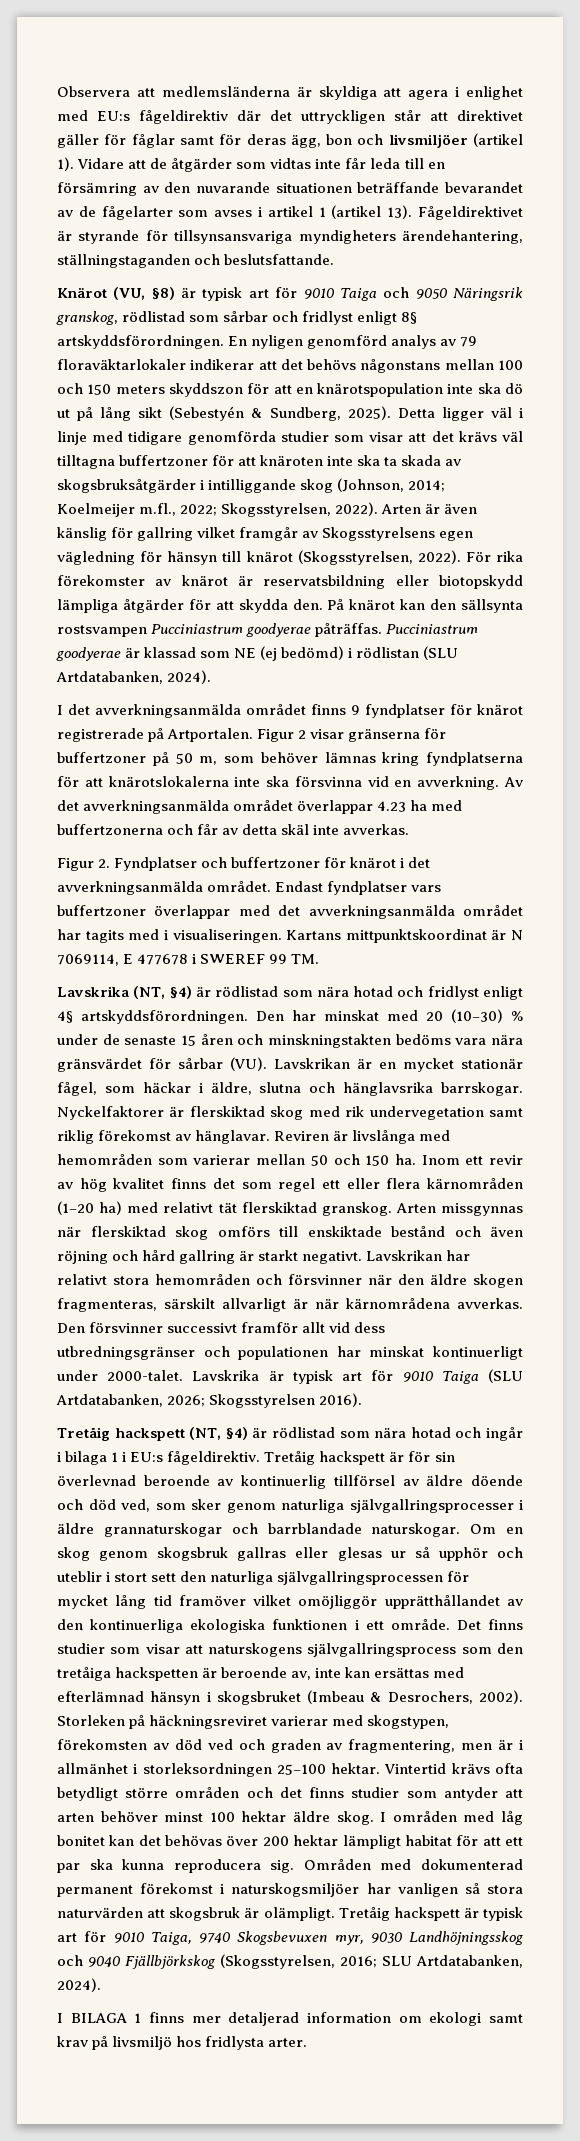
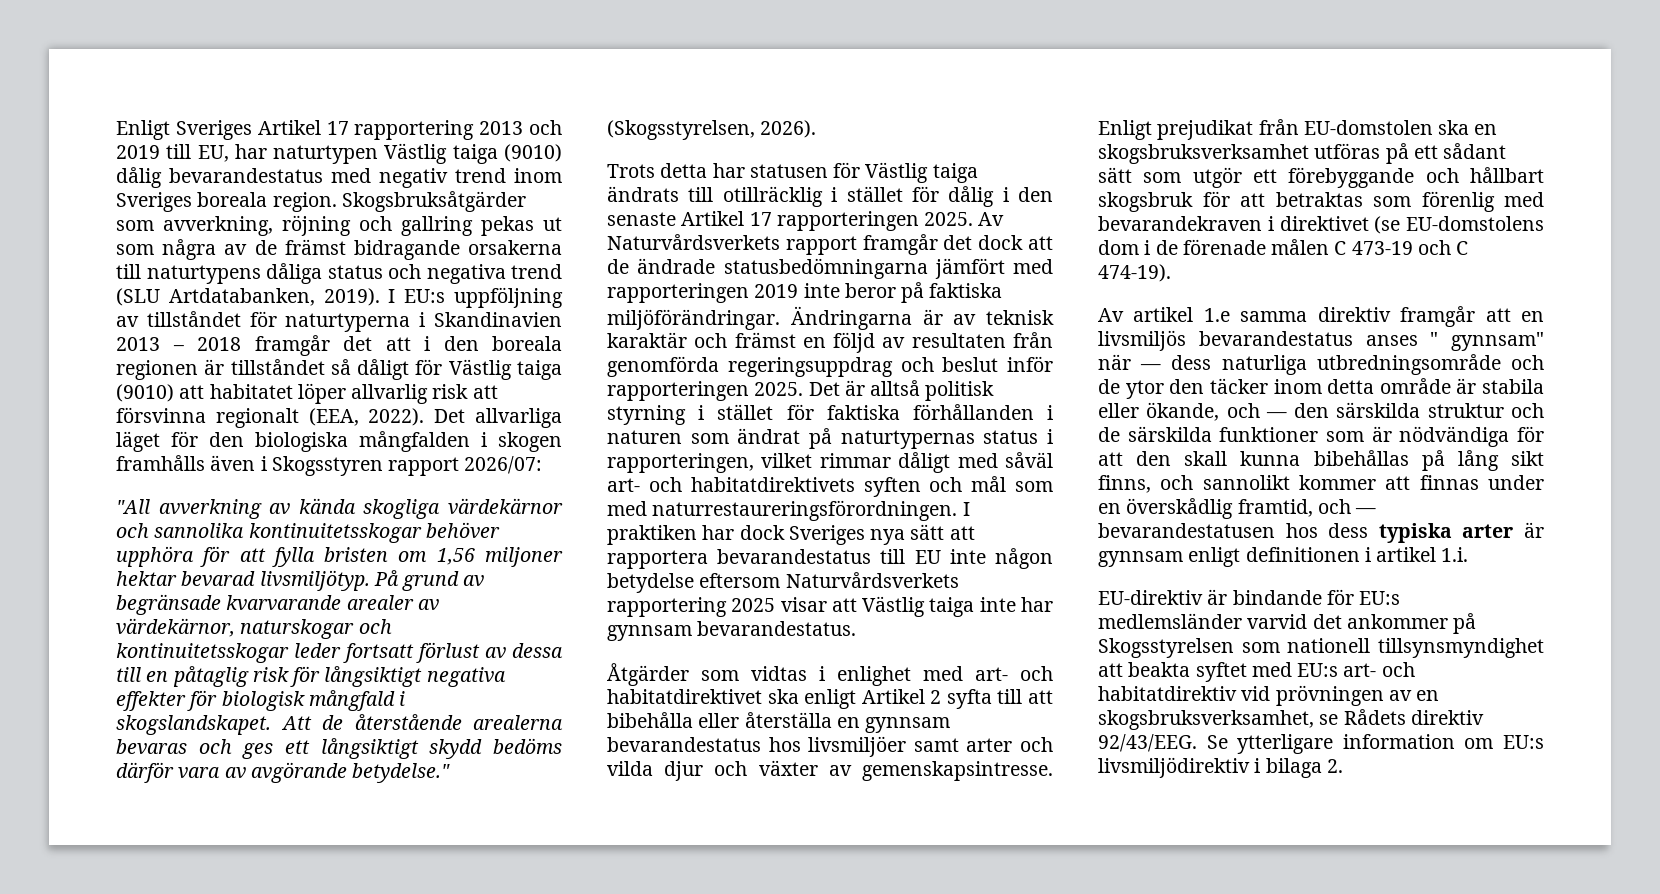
- Observera att medlemsländerna är skyldiga att agera i enlighet med EU:s fågeldirektiv där det uttryckligen står att direktivet gäller för fåglar samt för deras ägg, bon och livsmiljöer (artikel 1). Vidare att de åtgärder som vidtas inte får leda till en försämring av den nuvarande situationen beträffande bevarandet av de fågelarter som avses i artikel 1 (artikel 13). Fågeldirektivet är styrande för tillsynsansvariga myndigheters ärendehantering, ställningstaganden och beslutsfattande.
- Knärot (VU, §8) är typisk art för 9010 Taiga och 9050 Näringsrik granskog, rödlistad som sårbar och fridlyst enligt 8§ artskyddsförordningen. En nyligen genomförd analys av 79 floraväktarlokaler indikerar att det behövs någonstans mellan 100 och 150 meters skyddszon för att en knärotspopulation inte ska dö ut på lång sikt (Sebestyén & Sundberg, 2025). Detta ligger väl i linje med tidigare genomförda studier som visar att det krävs väl tilltagna buffertzoner för att knäroten inte ska ta skada av skogsbruksåtgärder i intilliggande skog (Johnson, 2014; Koelmeijer m.fl., 2022; Skogsstyrelsen, 2022). Arten är även känslig för gallring vilket framgår av Skogsstyrelsens egen vägledning för hänsyn till knärot (Skogsstyrelsen, 2022). För rika förekomster av knärot är reservatsbildning eller biotopskydd lämpliga åtgärder för att skydda den. På knärot kan den sällsynta rostsvampen Pucciniastrum goodyerae påträffas. Pucciniastrum goodyerae är klassad som NE (ej bedömd) i rödlistan (SLU Artdatabanken, 2024).
- I det avverkningsanmälda området finns 9 fyndplatser för knärot registrerade på Artportalen. Figur 2 visar gränserna för buffertzoner på 50 m, som behöver lämnas kring fyndplatserna för att knärotslokalerna inte ska försvinna vid en avverkning. Av det avverkningsanmälda området överlappar 4.23 ha med buffertzonerna och får av detta skäl inte avverkas.
- Figur 2. Fyndplatser och buffertzoner för knärot i det avverkningsanmälda området. Endast fyndplatser vars buffertzoner överlappar med det avverkningsanmälda området har tagits med i visualiseringen. Kartans mittpunktskoordinat är N 7069114, E 477678 i SWEREF 99 TM.
- Lavskrika (NT, §4) är rödlistad som nära hotad och fridlyst enligt 4§ artskyddsförordningen. Den har minskat med 20 (10–30) % under de senaste 15 åren och minskningstakten bedöms vara nära gränsvärdet för sårbar (VU). Lavskrikan är en mycket stationär fågel, som häckar i äldre, slutna och hänglavsrika barrskogar. Nyckelfaktorer är flerskiktad skog med rik undervegetation samt riklig förekomst av hänglavar. Reviren är livslånga med hemområden som varierar mellan 50 och 150 ha. Inom ett revir av hög kvalitet finns det som regel ett eller flera kärnområden (1–20 ha) med relativt tät flerskiktad granskog. Arten missgynnas när flerskiktad skog omförs till enskiktade bestånd och även röjning och hård gallring är starkt negativt. Lavskrikan har relativt stora hemområden och försvinner när den äldre skogen fragmenteras, särskilt allvarligt är när kärnområdena avverkas. Den försvinner successivt framför allt vid dess utbredningsgränser och populationen har minskat kontinuerligt under 2000-talet. Lavskrika är typisk art för 9010 Taiga (SLU Artdatabanken, 2026; Skogsstyrelsen 2016).
- Tretåig hackspett (NT, §4) är rödlistad som nära hotad och ingår i bilaga 1 i EU:s fågeldirektiv. Tretåig hackspett är för sin överlevnad beroende av kontinuerlig tillförsel av äldre döende och död ved, som sker genom naturliga självgallringsprocesser i äldre grannaturskogar och barrblandade naturskogar. Om en skog genom skogsbruk gallras eller glesas ur så upphör och uteblir i stort sett den naturliga självgallringsprocessen för mycket lång tid framöver vilket omöjliggör upprätthållandet av den kontinuerliga ekologiska funktionen i ett område. Det finns studier som visar att naturskogens självgallringsprocess som den tretåiga hackspetten är beroende av, inte kan ersättas med efterlämnad hänsyn i skogsbruket (Imbeau & Desrochers, 2002). Storleken på häckningsreviret varierar med skogstypen, förekomsten av död ved och graden av fragmentering, men är i allmänhet i storleksordningen 25–100 hektar. Vintertid krävs ofta betydligt större områden och det finns studier som antyder att arten behöver minst 100 hektar äldre skog. I områden med låg bonitet kan det behövas över 200 hektar lämpligt habitat för att ett par ska kunna reproducera sig. Områden med dokumenterad permanent förekomst i naturskogsmiljöer har vanligen så stora naturvärden att skogsbruk är olämpligt. Tretåig hackspett är typisk art för 9010 Taiga, 9740 Skogsbevuxen myr, 9030 Landhöjningsskog och 9040 Fjällbjörkskog (Skogsstyrelsen, 2016; SLU Artdatabanken, 2024).
- I BILAGA 1 finns mer detaljerad information om ekologi samt krav på livsmiljö hos fridlysta arter.
+ Enligt Sveriges Artikel 17 rapportering 2013 och 2019 till EU, har naturtypen Västlig taiga (9010) dålig bevarandestatus med negativ trend inom Sveriges boreala region. Skogsbruksåtgärder som avverkning, röjning och gallring pekas ut som några av de främst bidragande orsakerna till naturtypens dåliga status och negativa trend (SLU Artdatabanken, 2019). I EU:s uppföljning av tillståndet för naturtyperna i Skandinavien 2013 – 2018 framgår det att i den boreala regionen är tillståndet så dåligt för Västlig taiga (9010) att habitatet löper allvarlig risk att försvinna regionalt (EEA, 2022). Det allvarliga läget för den biologiska mångfalden i skogen framhålls även i Skogsstyren rapport 2026/07:
+ "All avverkning av kända skogliga värdekärnor och sannolika kontinuitetsskogar behöver upphöra för att fylla bristen om 1,56 miljoner hektar bevarad livsmiljötyp. På grund av begränsade kvarvarande arealer av värdekärnor, naturskogar och kontinuitetsskogar leder fortsatt förlust av dessa till en påtaglig risk för långsiktigt negativa effekter för biologisk mångfald i skogslandskapet. Att de återstående arealerna bevaras och ges ett långsiktigt skydd bedöms därför vara av avgörande betydelse." (Skogsstyrelsen, 2026).
+ Trots detta har statusen för Västlig taiga ändrats till otillräcklig i stället för dålig i den senaste Artikel 17 rapporteringen 2025. Av Naturvårdsverkets rapport framgår det dock att de ändrade statusbedömningarna jämfört med rapporteringen 2019 inte beror på faktiska miljöförändringar. Ändringarna är av teknisk karaktär och främst en följd av resultaten från genomförda regeringsuppdrag och beslut inför rapporteringen 2025. Det är alltså politisk styrning i stället för faktiska förhållanden i naturen som ändrat på naturtypernas status i rapporteringen, vilket rimmar dåligt med såväl art- och habitatdirektivets syften och mål som med naturrestaureringsförordningen. I praktiken har dock Sveriges nya sätt att rapportera bevarandestatus till EU inte någon betydelse eftersom Naturvårdsverkets rapportering 2025 visar att Västlig taiga inte har gynnsam bevarandestatus.
+ Åtgärder som vidtas i enlighet med art- och habitatdirektivet ska enligt Artikel 2 syfta till att bibehålla eller återställa en gynnsam bevarandestatus hos livsmiljöer samt arter och vilda djur och växter av gemenskapsintresse. Enligt prejudikat från EU-domstolen ska en skogsbruksverksamhet utföras på ett sådant sätt som utgör ett förebyggande och hållbart skogsbruk för att betraktas som förenlig med bevarandekraven i direktivet (se EU-domstolens dom i de förenade målen C 473-19 och C 474-19).
+ Av artikel 1.e samma direktiv framgår att en livsmiljös bevarandestatus anses " gynnsam" när — dess naturliga utbredningsområde och de ytor den täcker inom detta område är stabila eller ökande, och — den särskilda struktur och de särskilda funktioner som är nödvändiga för att den skall kunna bibehållas på lång sikt finns, och sannolikt kommer att finnas under en överskådlig framtid, och — bevarandestatusen hos dess typiska arter är gynnsam enligt definitionen i artikel 1.i.
+ EU-direktiv är bindande för EU:s medlemsländer varvid det ankommer på Skogsstyrelsen som nationell tillsynsmyndighet att beakta syftet med EU:s art- och habitatdirektiv vid prövningen av en skogsbruksverksamhet, se Rådets direktiv 92/43/EEG. Se ytterligare information om EU:s livsmiljödirektiv i bilaga 2.

